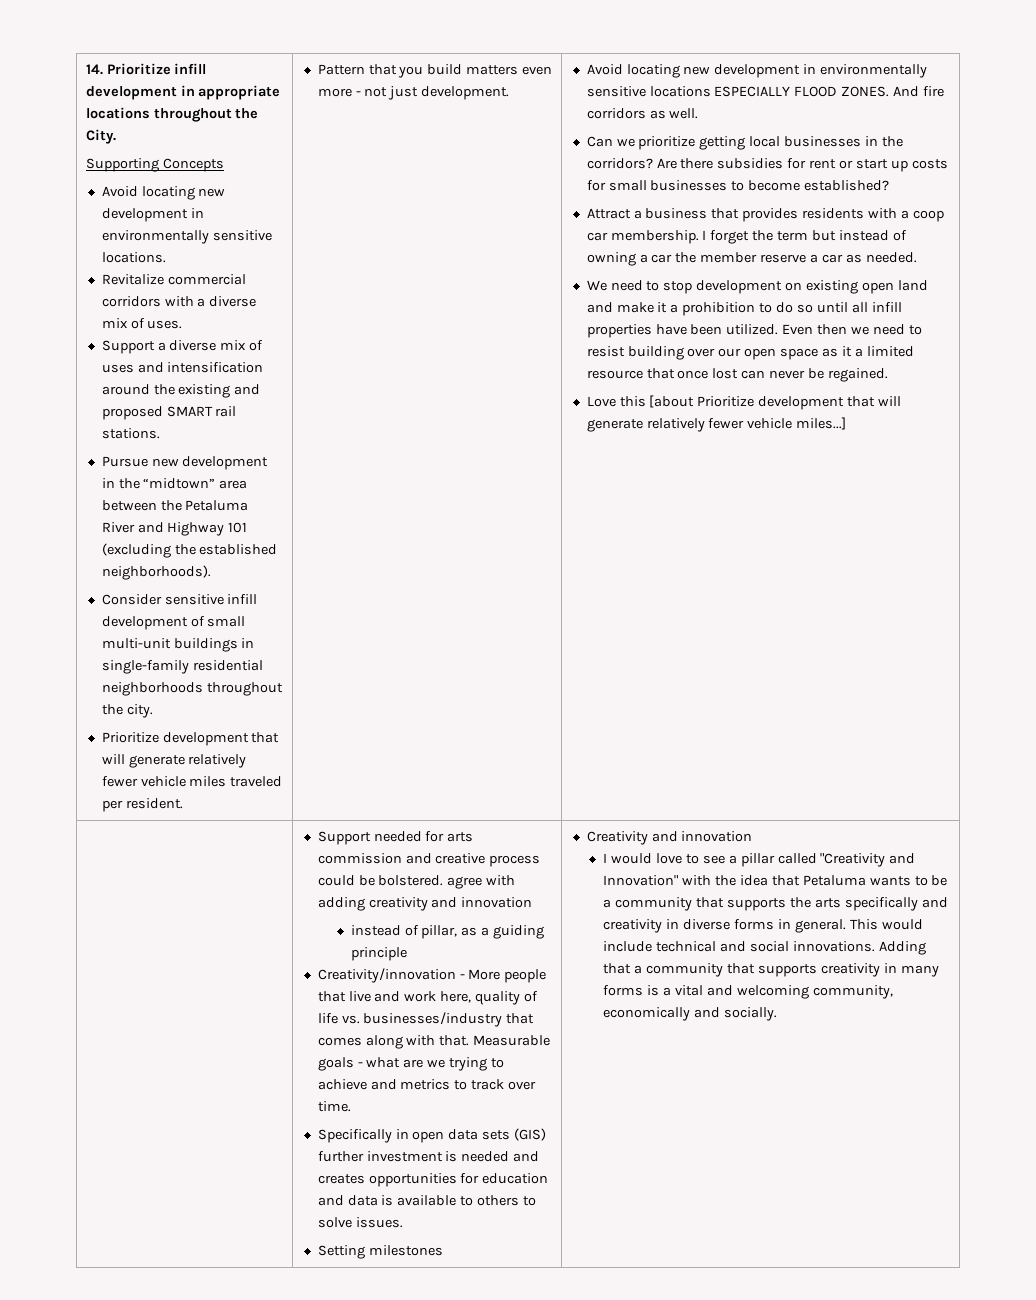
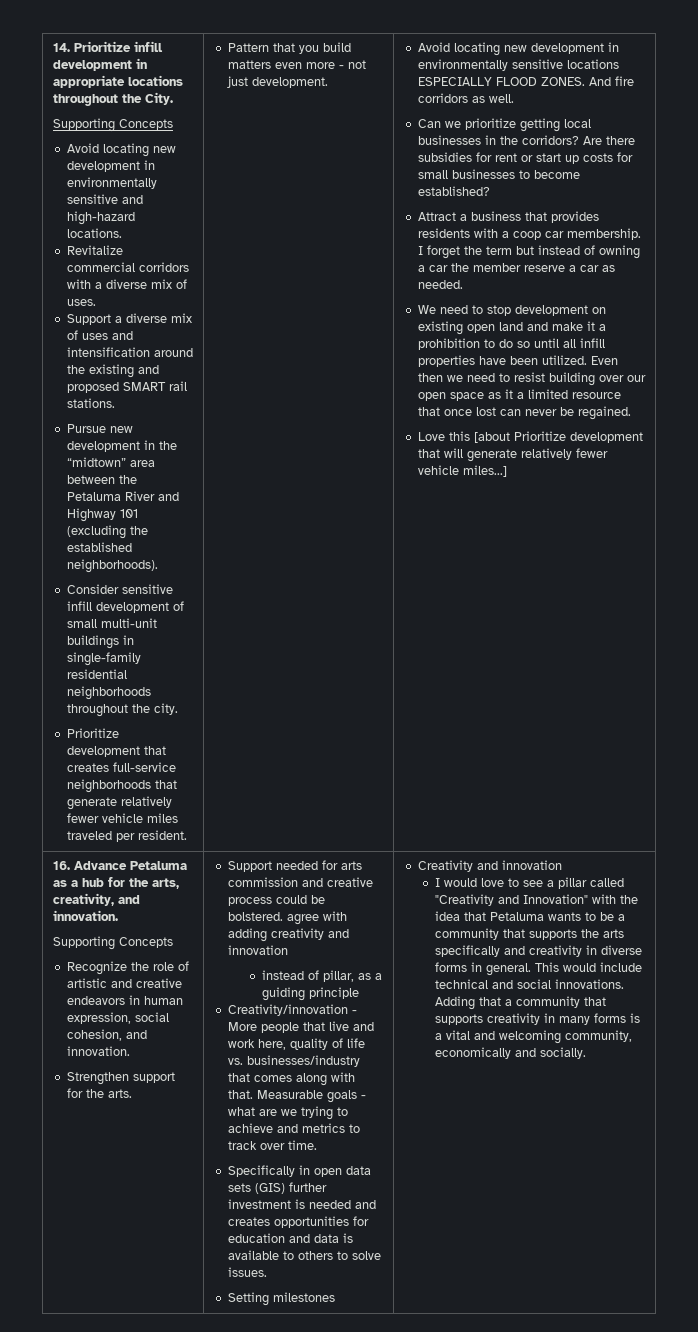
- Avoid locating new development in environmentally sensitive locations.
+ Avoid locating new development in environmentally sensitive and high-hazard locations.
- Prioritize development that will generate relatively fewer vehicle miles traveled per resident.
+ Prioritize development that creates full-service neighborhoods that generate relatively fewer vehicle miles traveled per resident.
+ 16. Advance Petaluma as a hub for the arts, creativity, and innovation.
+ Supporting Concepts
+ Recognize the role of artistic and creative endeavors in human expression, social cohesion, and innovation.
+ Strengthen support for the arts.

